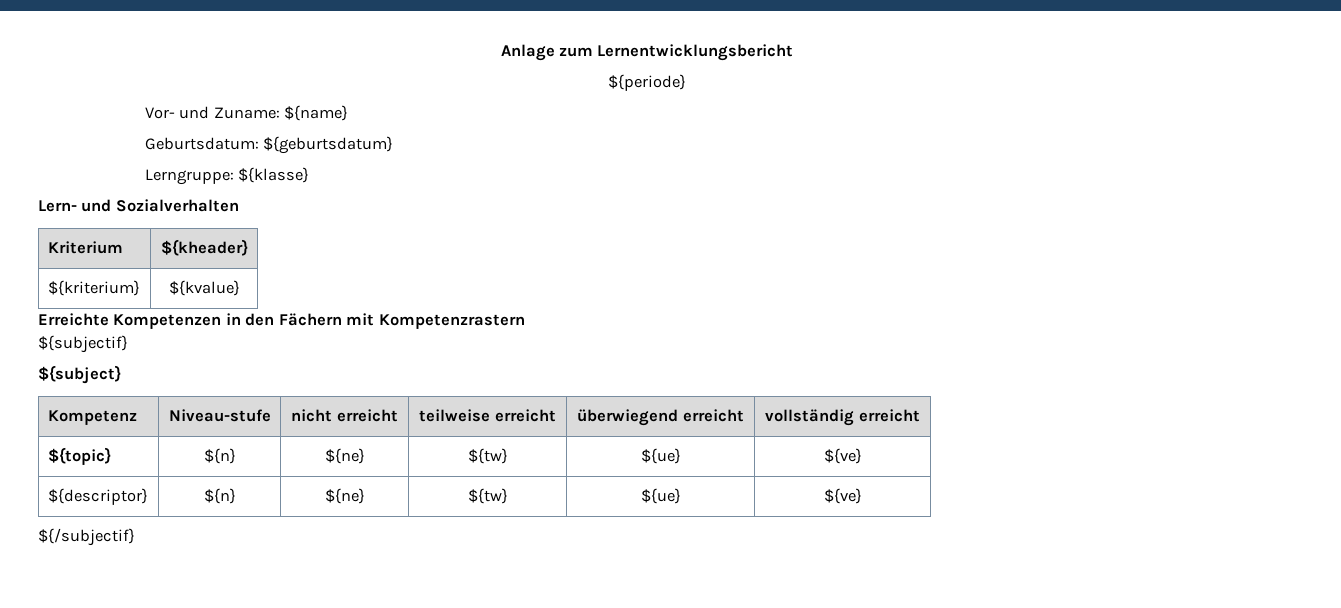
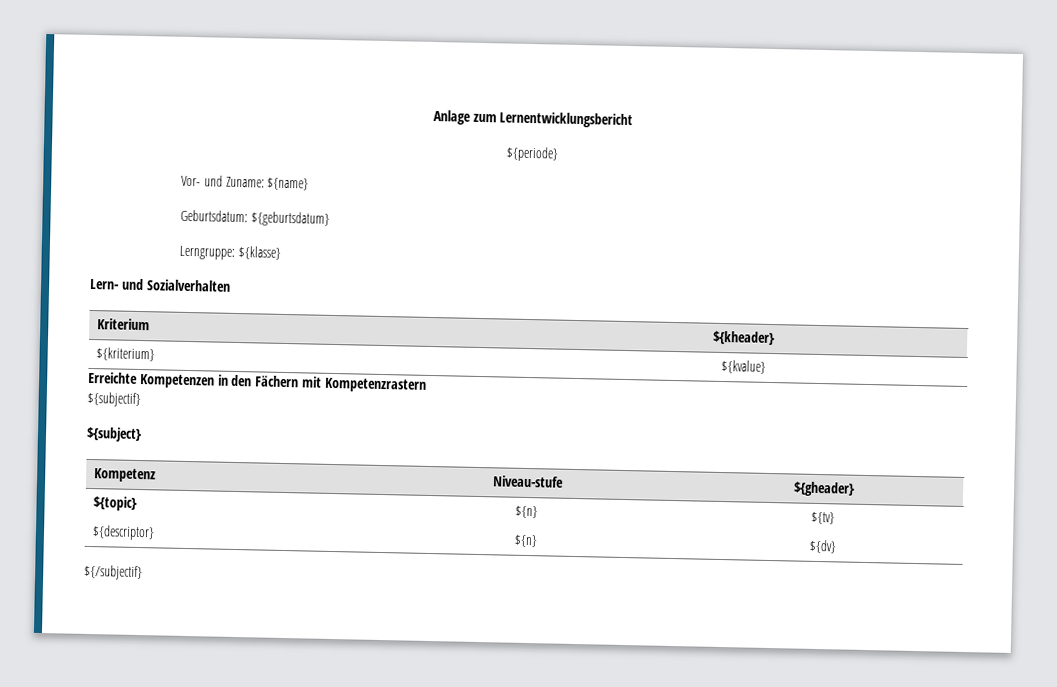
- Kompetenz | Niveau-stufe | nicht erreicht | teilweise erreicht | überwiegend erreicht | vollständig erreicht
- ${topic} | ${n} | ${ne} | ${tw} | ${ue} | ${ve}
- ${descriptor} | ${n} | ${ne} | ${tw} | ${ue} | ${ve}
+ Kompetenz | Niveau-stufe | ${gheader}
+ ${topic} | ${n} | ${tv}
+ ${descriptor} | ${n} | ${dv}

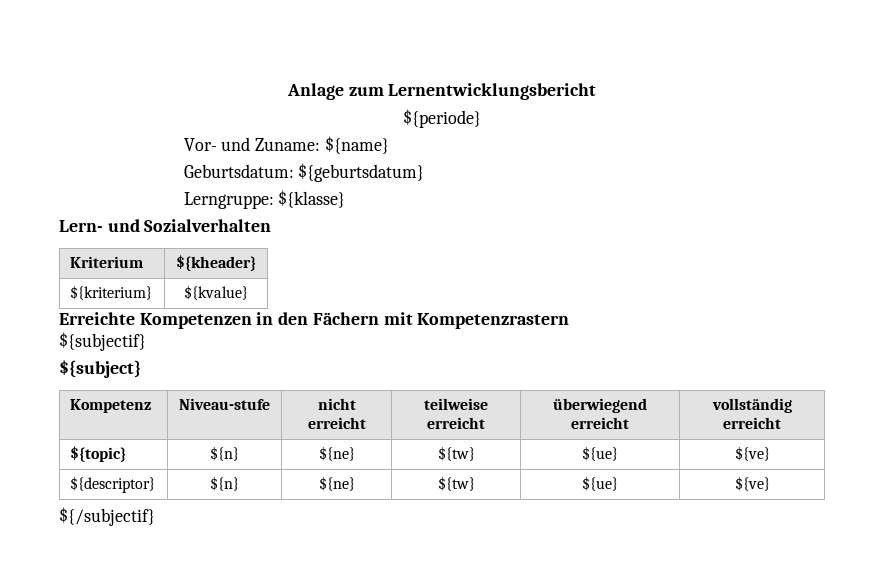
- Kompetenz | Niveau-stufe | ${gheader}
- ${topic} | ${n} | ${tv}
- ${descriptor} | ${n} | ${dv}
+ Kompetenz | Niveau-stufe | nicht erreicht | teilweise erreicht | überwiegend erreicht | vollständig erreicht
+ ${topic} | ${n} | ${ne} | ${tw} | ${ue} | ${ve}
+ ${descriptor} | ${n} | ${ne} | ${tw} | ${ue} | ${ve}

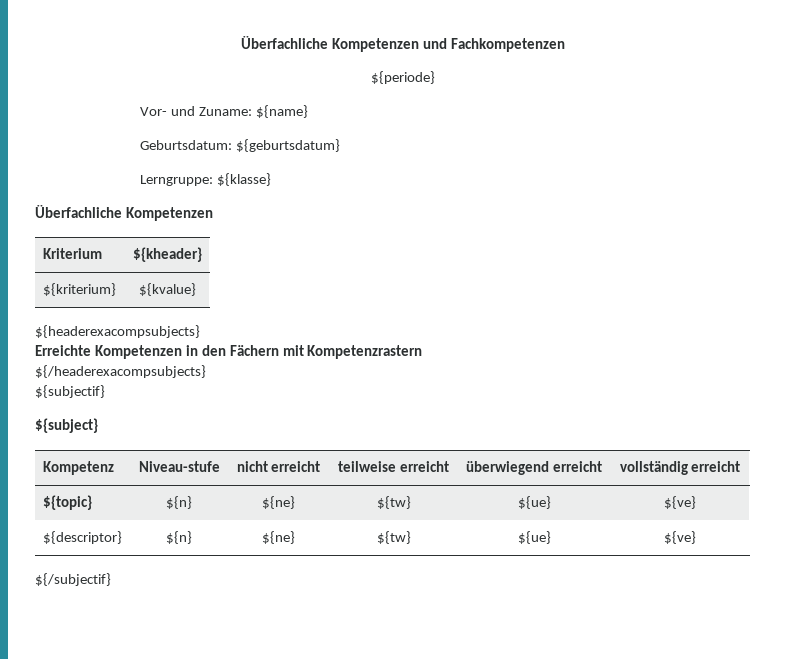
- Anlage zum Lernentwicklungsbericht
+ Überfachliche Kompetenzen und Fachkompetenzen
  Lerngruppe: ${klasse}
- Lern- und Sozialverhalten
+ Überfachliche Kompetenzen
+ ${headerexacompsubjects}
+ ${/headerexacompsubjects}

